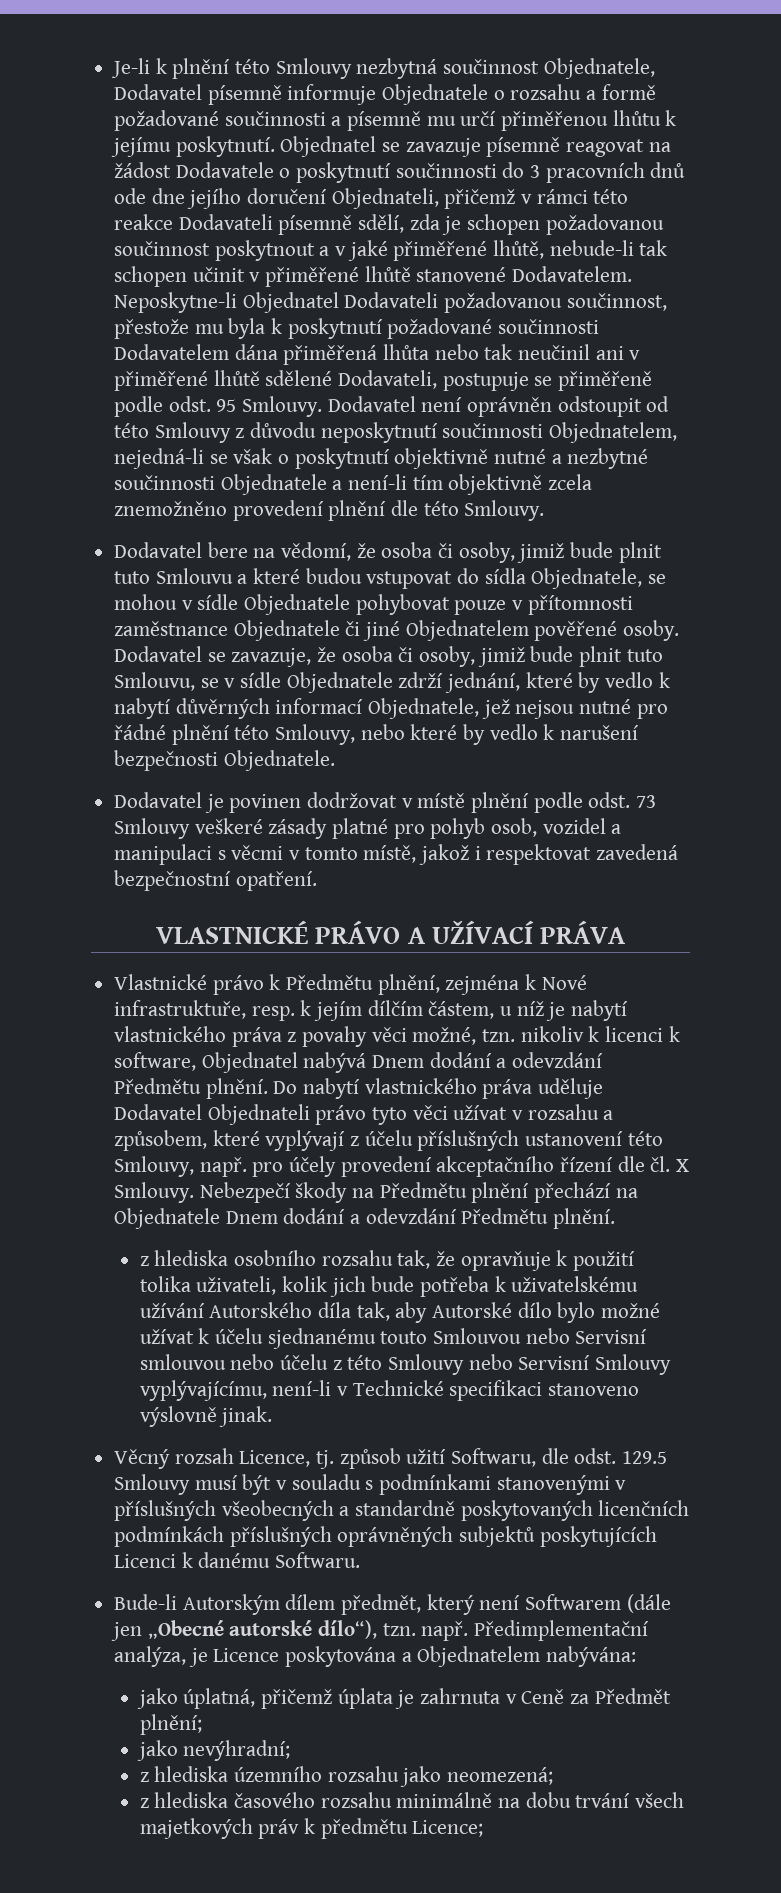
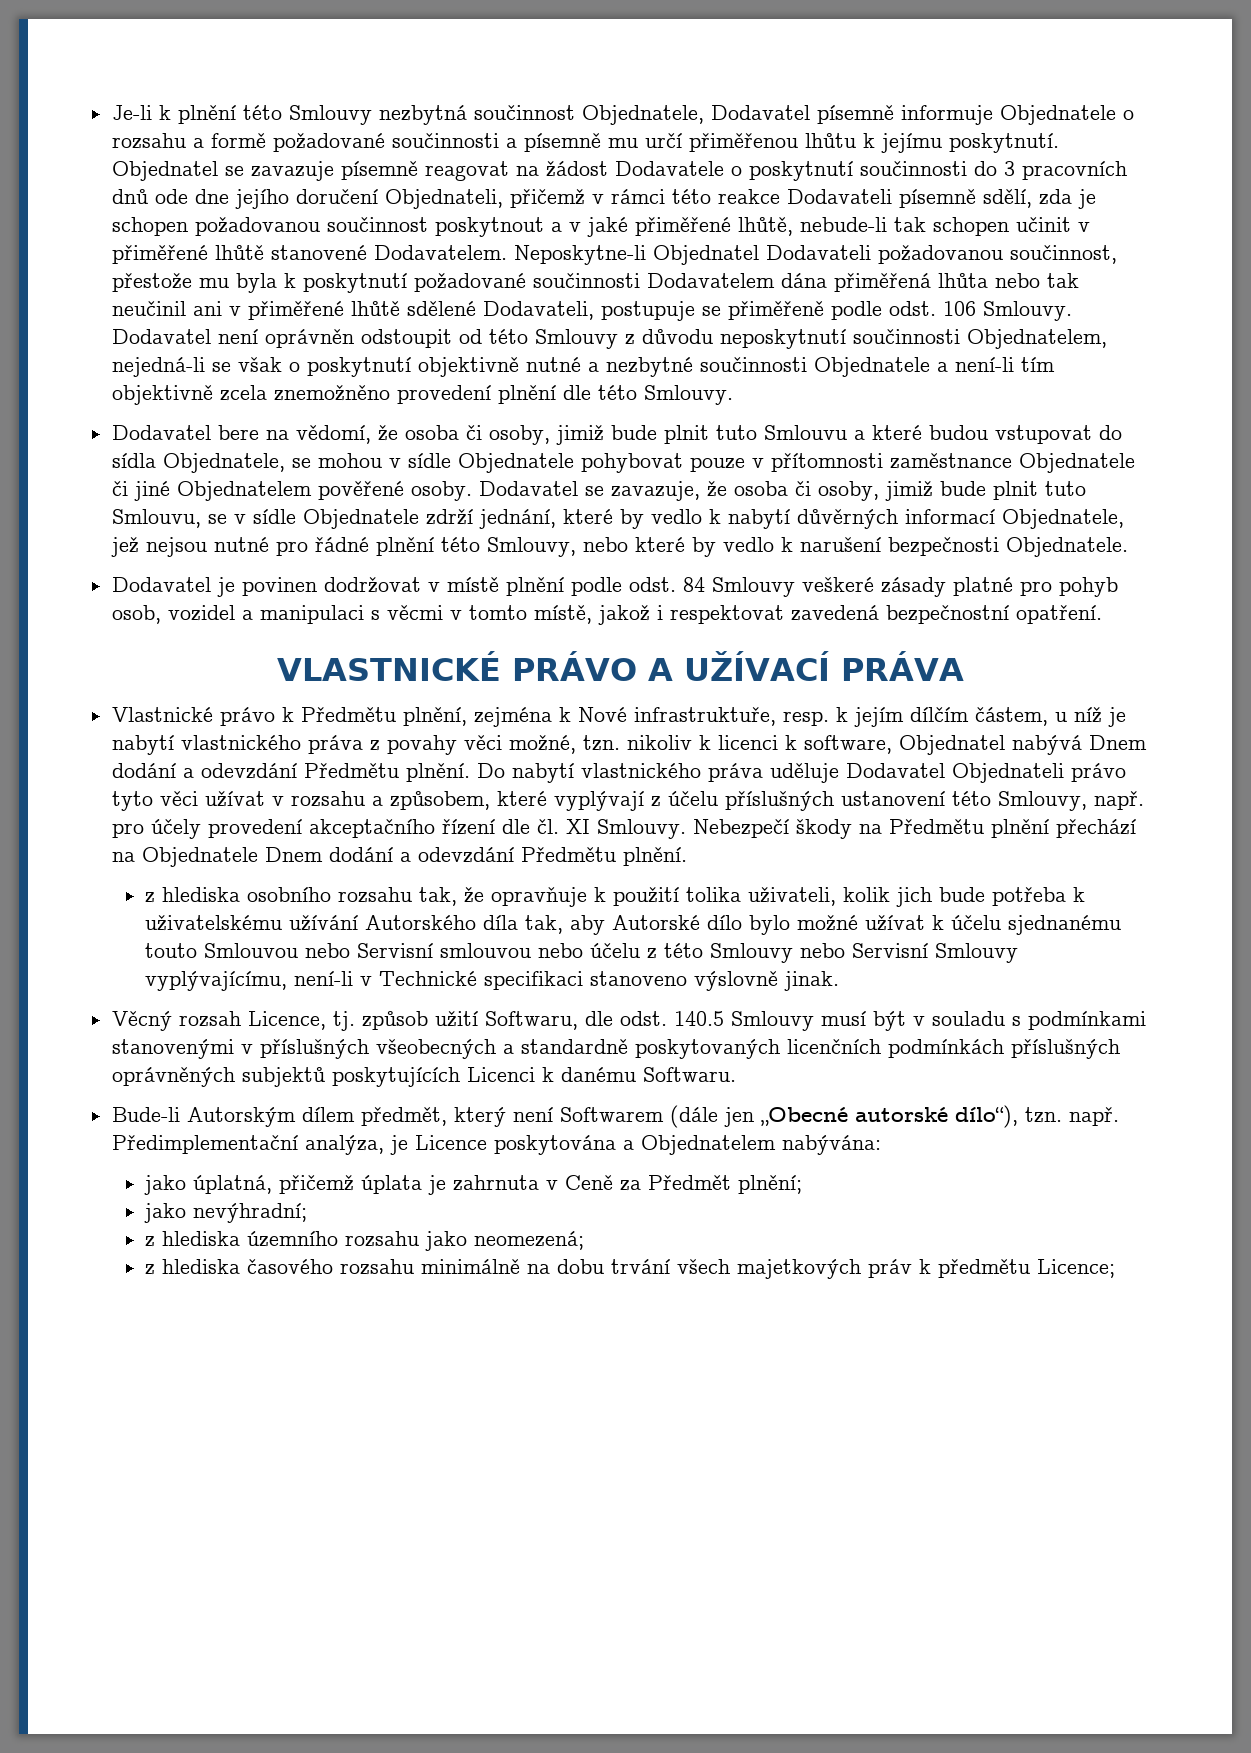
- Neposkytne-li Objednatel Dodavateli požadovanou součinnost, přestože mu byla k poskytnutí požadované součinnosti Dodavatelem dána přiměřená lhůta nebo tak neučinil ani v přiměřené lhůtě sdělené Dodavateli, postupuje se přiměřeně podle odst. 95 Smlouvy.
+ Neposkytne-li Objednatel Dodavateli požadovanou součinnost, přestože mu byla k poskytnutí požadované součinnosti Dodavatelem dána přiměřená lhůta nebo tak neučinil ani v přiměřené lhůtě sdělené Dodavateli, postupuje se přiměřeně podle odst. 106 Smlouvy.
- Dodavatel je povinen dodržovat v místě plnění podle odst. 73 Smlouvy veškeré zásady platné pro pohyb osob, vozidel a manipulaci s věcmi v tomto místě, jakož i respektovat zavedená bezpečnostní opatření.
+ Dodavatel je povinen dodržovat v místě plnění podle odst. 84 Smlouvy veškeré zásady platné pro pohyb osob, vozidel a manipulaci s věcmi v tomto místě, jakož i respektovat zavedená bezpečnostní opatření.
- Do nabytí vlastnického práva uděluje Dodavatel Objednateli právo tyto věci užívat v rozsahu a způsobem, které vyplývají z účelu příslušných ustanovení této Smlouvy, např. pro účely provedení akceptačního řízení dle čl. X Smlouvy.
+ Do nabytí vlastnického práva uděluje Dodavatel Objednateli právo tyto věci užívat v rozsahu a způsobem, které vyplývají z účelu příslušných ustanovení této Smlouvy, např. pro účely provedení akceptačního řízení dle čl. XI Smlouvy.
- Věcný rozsah Licence, tj. způsob užití Softwaru, dle odst. 129.5 Smlouvy musí být v souladu s podmínkami stanovenými v příslušných všeobecných a standardně poskytovaných licenčních podmínkách příslušných oprávněných subjektů poskytujících Licenci k danému Softwaru.
+ Věcný rozsah Licence, tj. způsob užití Softwaru, dle odst. 140.5 Smlouvy musí být v souladu s podmínkami stanovenými v příslušných všeobecných a standardně poskytovaných licenčních podmínkách příslušných oprávněných subjektů poskytujících Licenci k danému Softwaru.

